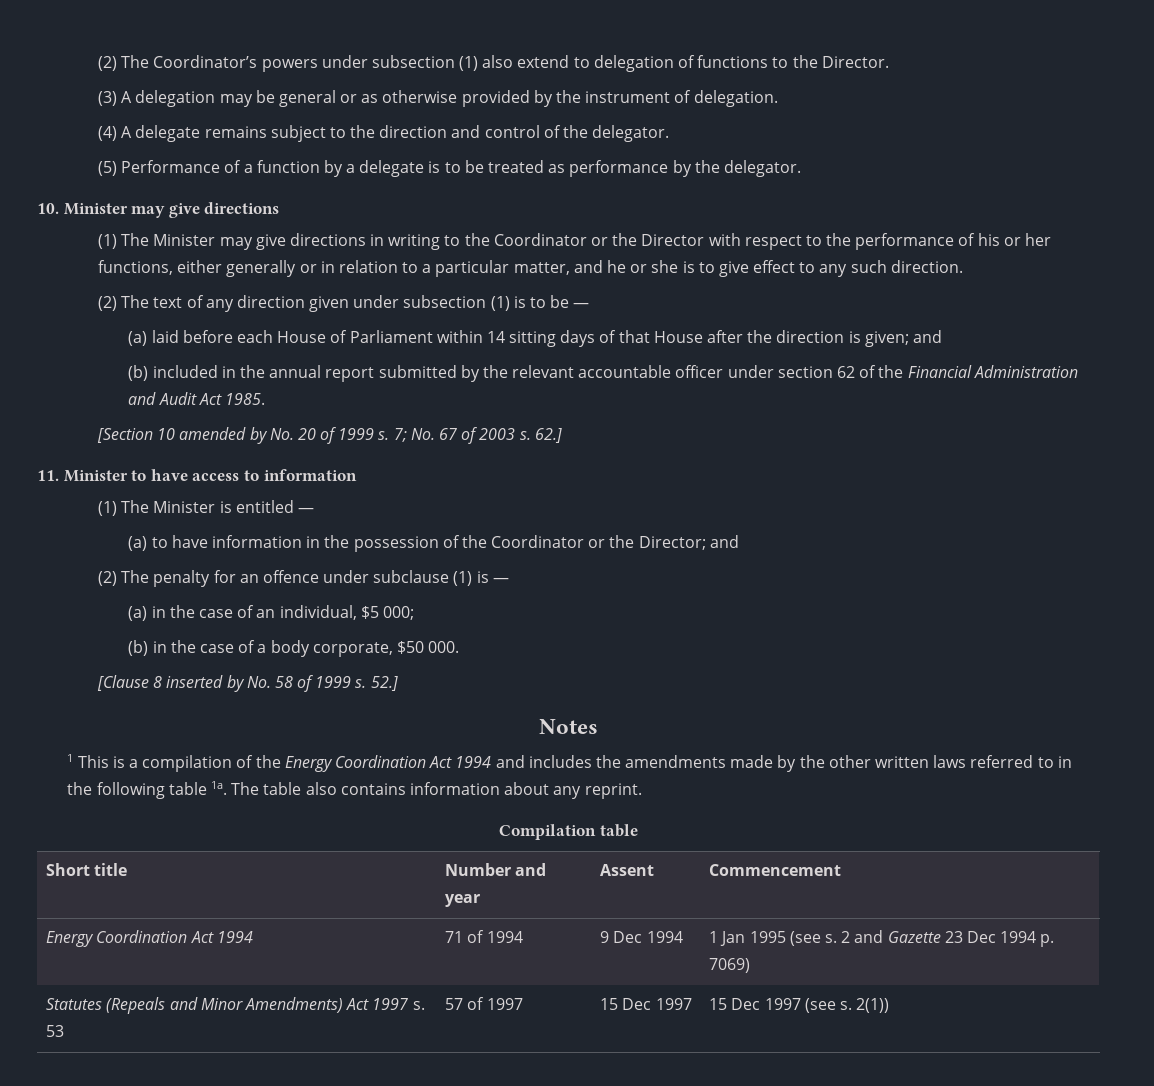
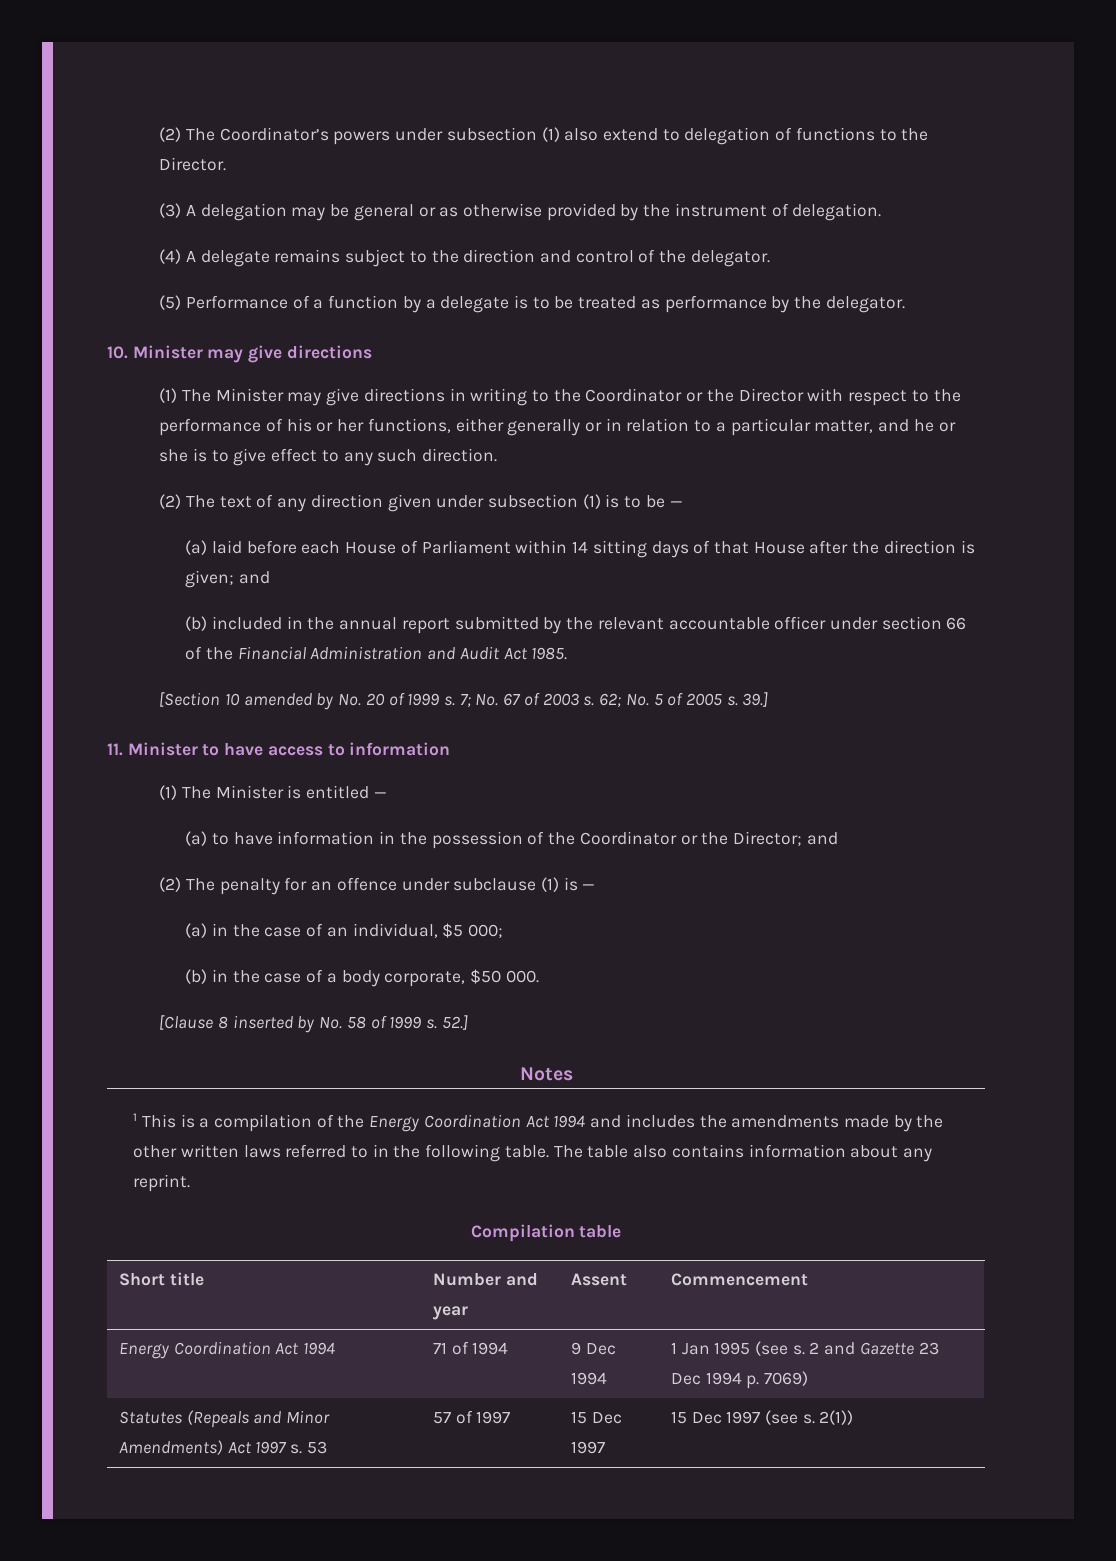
- (b) included in the annual report submitted by the relevant accountable officer under section 62 of the Financial Administration and Audit Act 1985.
+ (b) included in the annual report submitted by the relevant accountable officer under section 66 of the Financial Administration and Audit Act 1985.
- 62.]
+ 62; No. 5 of 2005 s. 39.]
- 1 This is a compilation of the Energy Coordination Act 1994 and includes the amendments made by the other written laws referred to in the following table 1a.
+ 1 This is a compilation of the Energy Coordination Act 1994 and includes the amendments made by the other written laws referred to in the following table.

